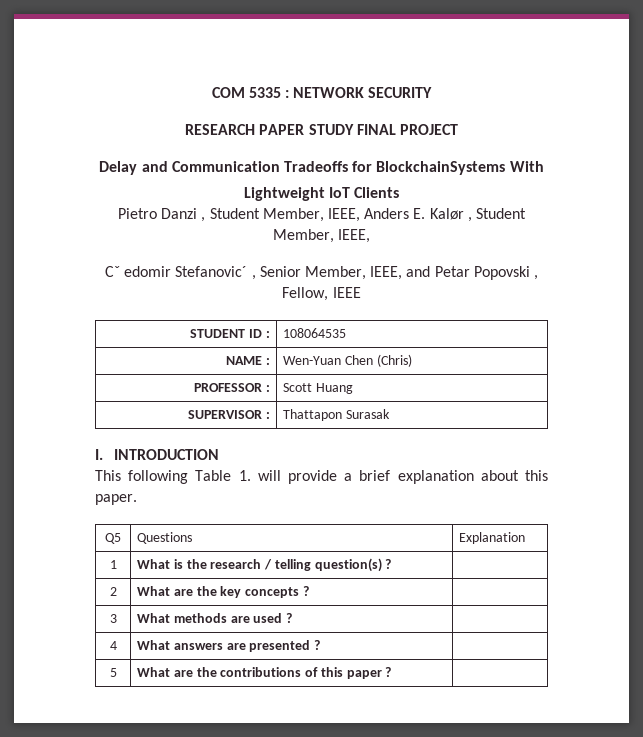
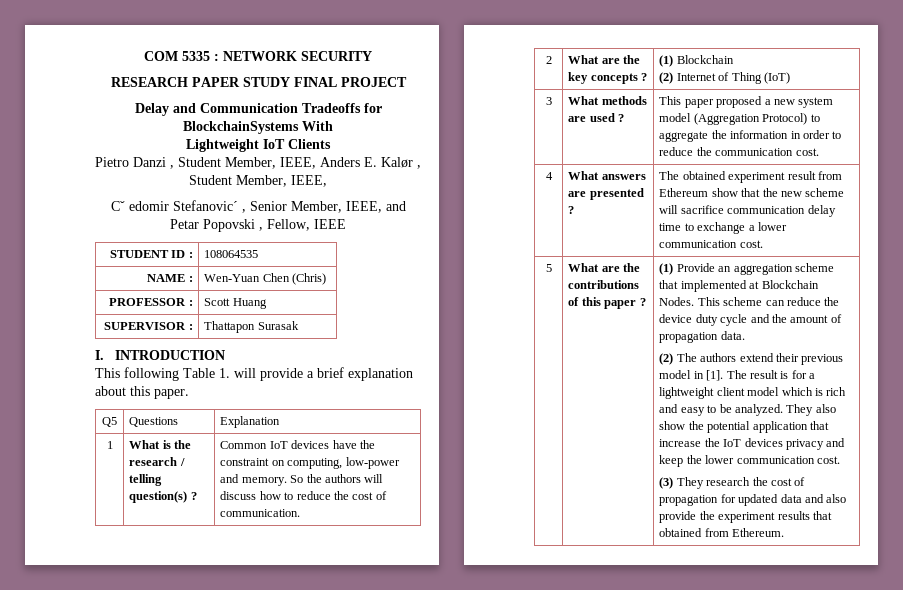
- 1 | What is the research / telling question(s) ? |
+ 1 | What is the research / telling question(s) ? | Common IoT devices have the constraint on computing, low-power and memory. So the authors will discuss how to reduce the cost of communication.
- 2 | What are the key concepts ? |
+ 2 | What are the key concepts ? | (1) Blockchain
+ (2) Internet of Thing (IoT)
- 3 | What methods are used ? |
+ 3 | What methods are used ? | This paper proposed a new system model (Aggregation Protocol) to aggregate the information in order to reduce the communication cost.
- 4 | What answers are presented ? |
+ 4 | What answers are presented ? | The obtained experiment result from Ethereum show that the new scheme will sacrifice communication delay time to exchange a lower communication cost.
+ (1) Provide an aggregation scheme that implemented at Blockchain Nodes. This scheme can reduce the device duty cycle and the amount of propagation data.
+ (2) The authors extend their previous model in [1]. The result is for a lightweight client model which is rich and easy to be analyzed. They also show the potential application that increase the IoT devices privacy and keep the lower communication cost.
+ (3) They research the cost of propagation for updated data and also provide the experiment results that obtained from Ethereum.

